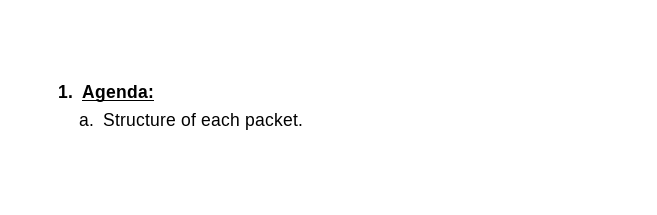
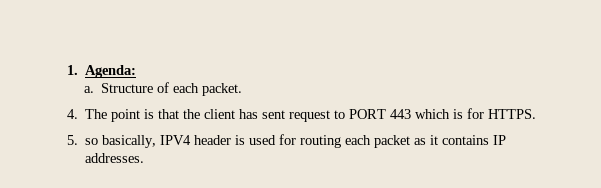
+ 4. The point is that the client has sent request to PORT 443 which is for HTTPS.
+ 5. so basically, IPV4 header is used for routing each packet as it contains IP addresses.

